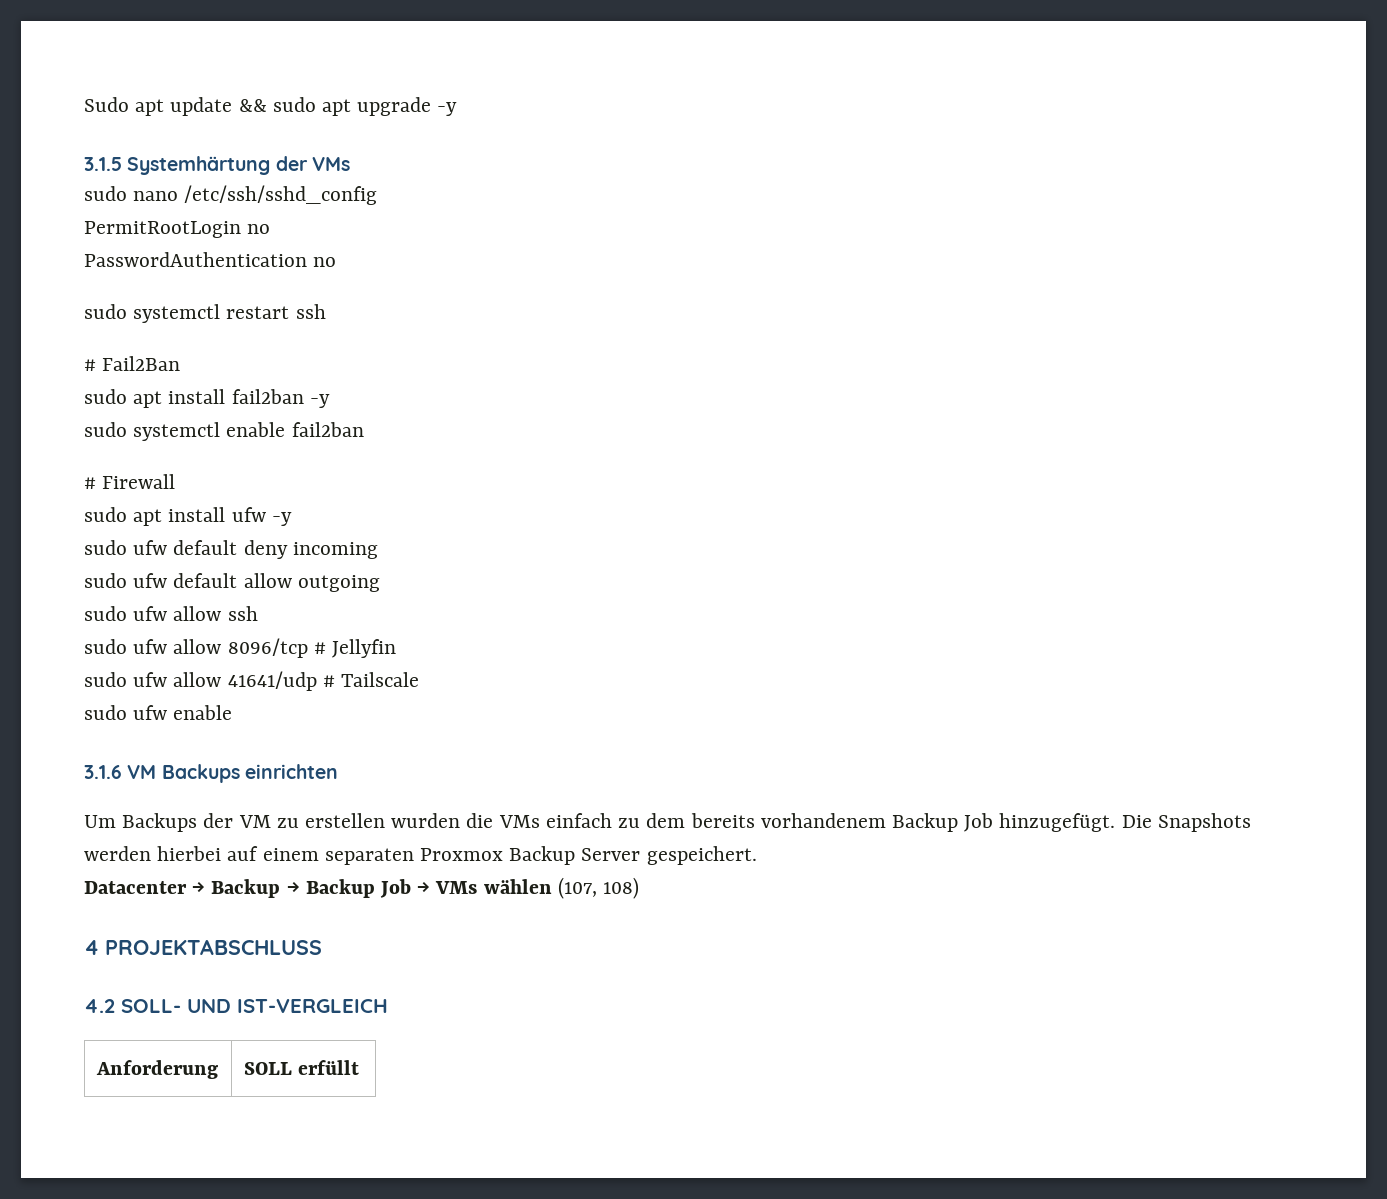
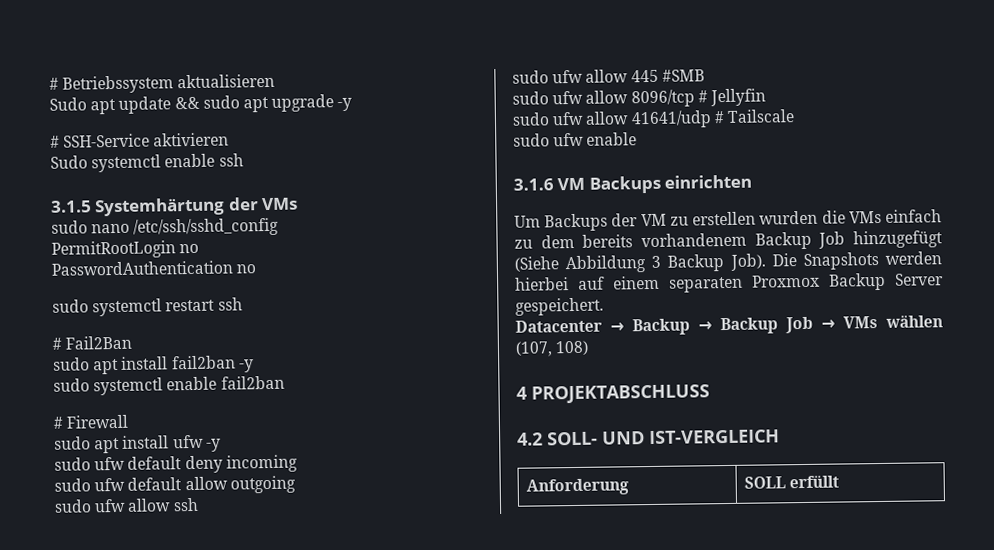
+ # Betriebssystem aktualisieren
+ # SSH-Service aktivieren
+ Sudo systemctl enable ssh
+ sudo ufw allow 445 #SMB
- Um Backups der VM zu erstellen wurden die VMs einfach zu dem bereits vorhandenem Backup Job hinzugefügt.
+ Um Backups der VM zu erstellen wurden die VMs einfach zu dem bereits vorhandenem Backup Job hinzugefügt (Siehe Abbildung 3 Backup Job).

